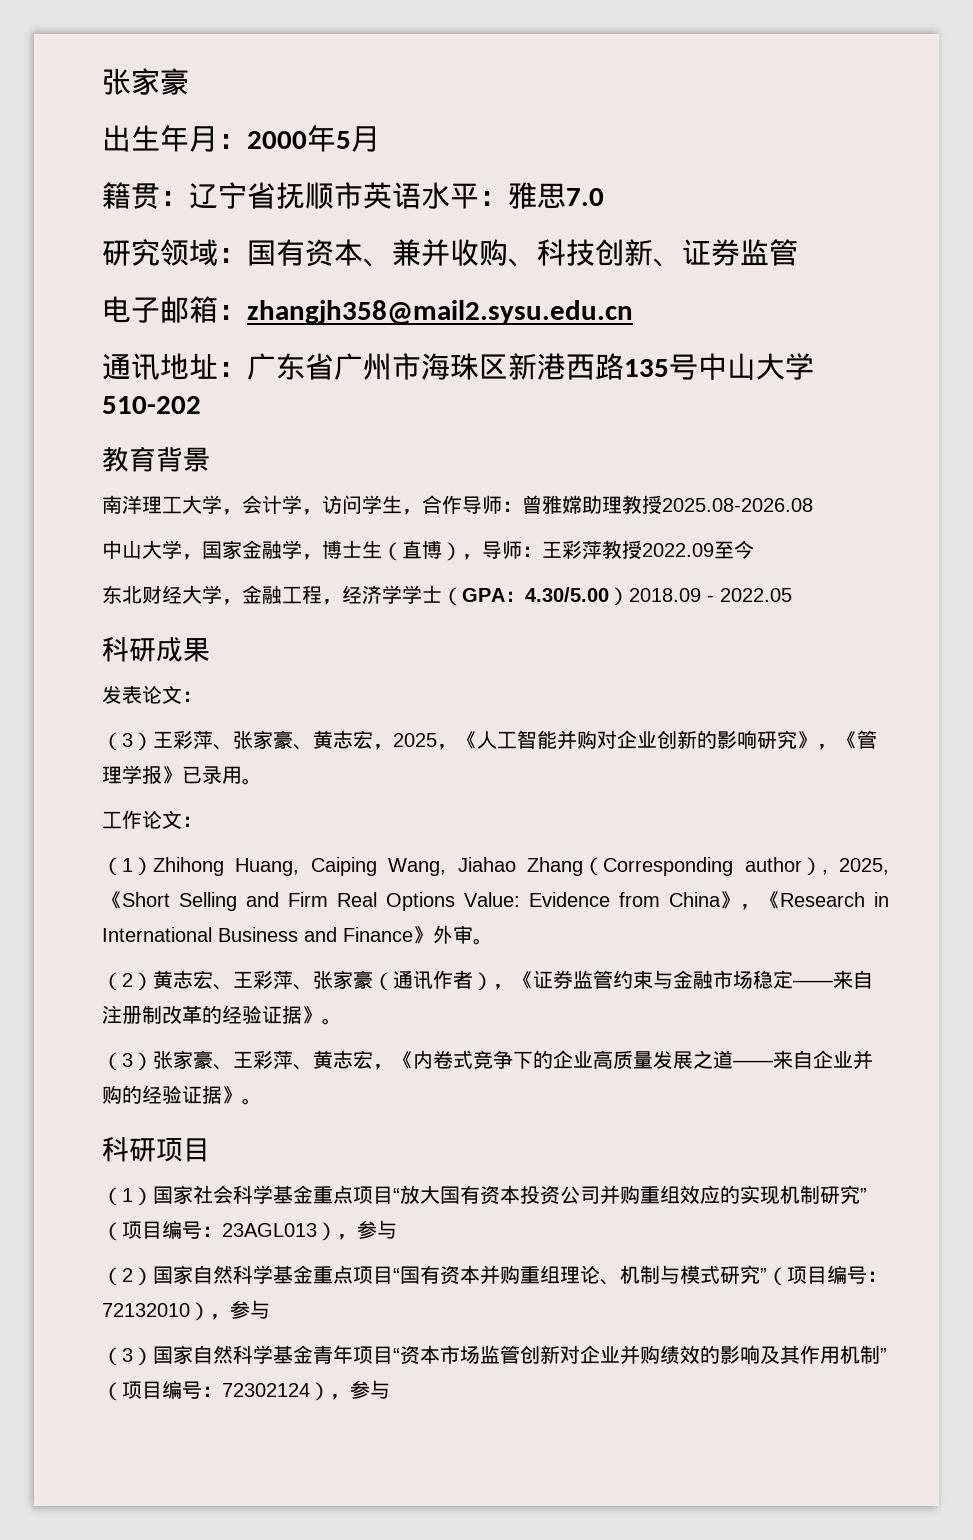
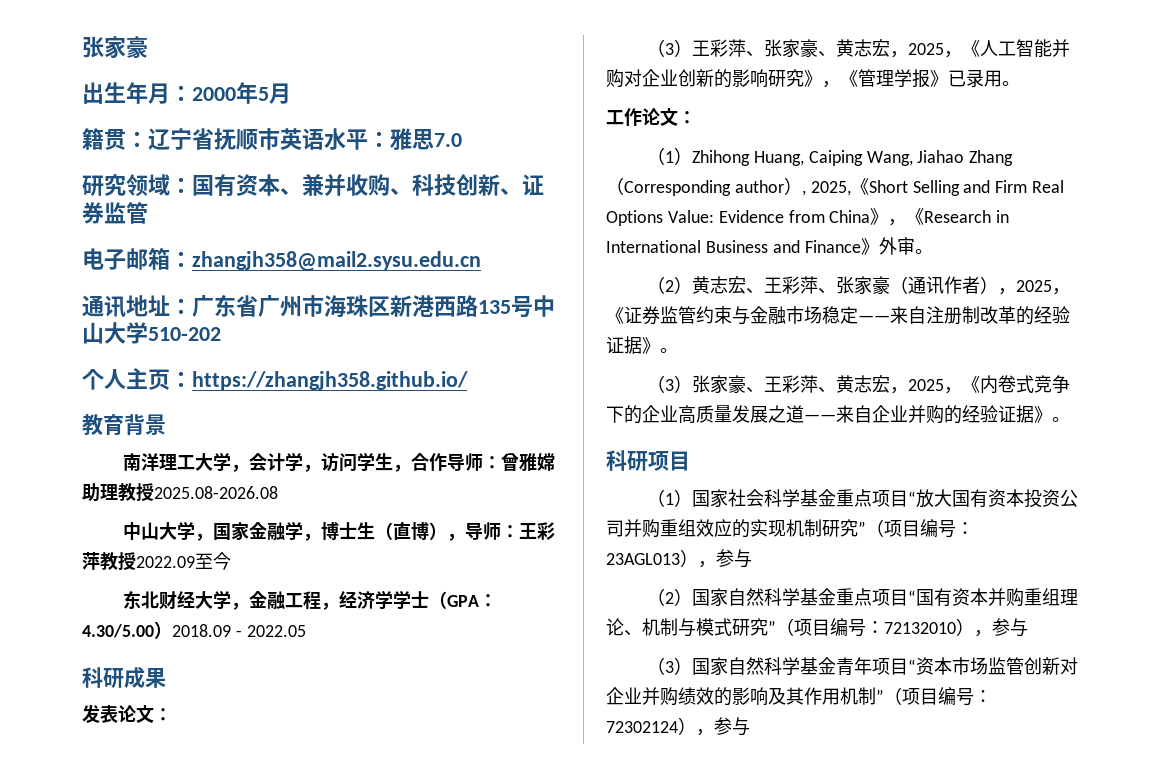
+ 个人主页：https://zhangjh358.github.io/
- （2）黄志宏、王彩萍、张家豪（通讯作者），《证券监管约束与金融市场稳定——来自注册制改革的经验证据》。
+ （2）黄志宏、王彩萍、张家豪（通讯作者），2025，《证券监管约束与金融市场稳定——来自注册制改革的经验证据》。
- （3）张家豪、王彩萍、黄志宏，《内卷式竞争下的企业高质量发展之道——来自企业并购的经验证据》。
+ （3）张家豪、王彩萍、黄志宏，2025，《内卷式竞争下的企业高质量发展之道——来自企业并购的经验证据》。

